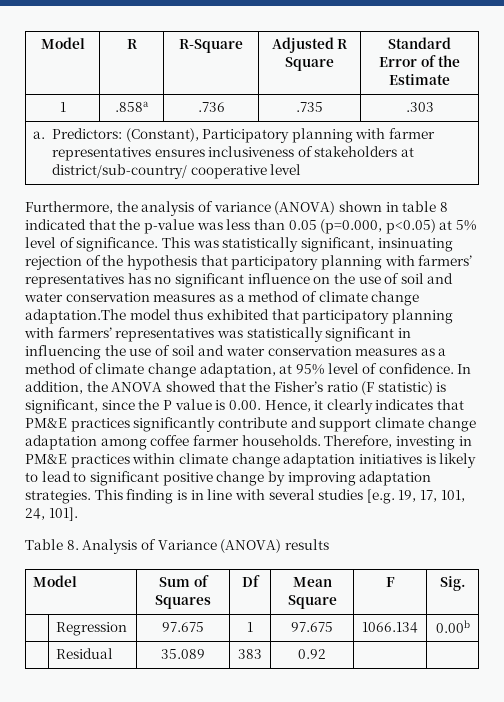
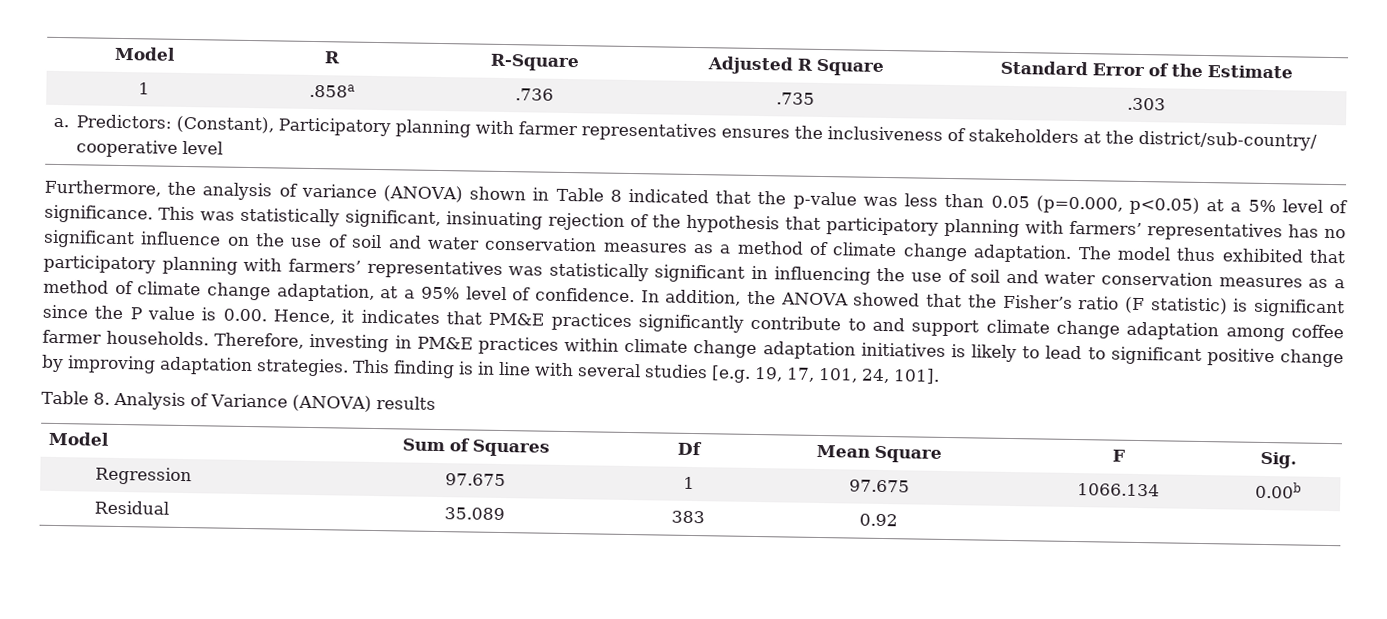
- a. Predictors: (Constant), Participatory planning with farmer representatives ensures inclusiveness of stakeholders at district/sub-country/ cooperative level
+ a. Predictors: (Constant), Participatory planning with farmer representatives ensures the inclusiveness of stakeholders at the district/sub-country/ cooperative level
- Furthermore, the analysis of variance (ANOVA) shown in table 8 indicated that the p-value was less than 0.05 (p=0.000, p<0.05) at 5% level of significance.
+ Furthermore, the analysis of variance (ANOVA) shown in Table 8 indicated that the p-value was less than 0.05 (p=0.000, p<0.05) at a 5% level of significance.
- This was statistically significant, insinuating rejection of the hypothesis that participatory planning with farmers’ representatives has no significant influence on the use of soil and water conservation measures as a method of climate change adaptation.The model thus exhibited that participatory planning with farmers’ representatives was statistically significant in influencing the use of soil and water conservation measures as a method of climate change adaptation, at 95% level of confidence.
+ This was statistically significant, insinuating rejection of the hypothesis that participatory planning with farmers’ representatives has no significant influence on the use of soil and water conservation measures as a method of climate change adaptation. The model thus exhibited that participatory planning with farmers’ representatives was statistically significant in influencing the use of soil and water conservation measures as a method of climate change adaptation, at a 95% level of confidence.
- In addition, the ANOVA showed that the Fisher’s ratio (F statistic) is significant, since the P value is 0.00. Hence, it clearly indicates that PM&E practices significantly contribute and support climate change adaptation among coffee farmer households.
+ In addition, the ANOVA showed that the Fisher’s ratio (F statistic) is significant since the P value is 0.00. Hence, it indicates that PM&E practices significantly contribute to and support climate change adaptation among coffee farmer households.

